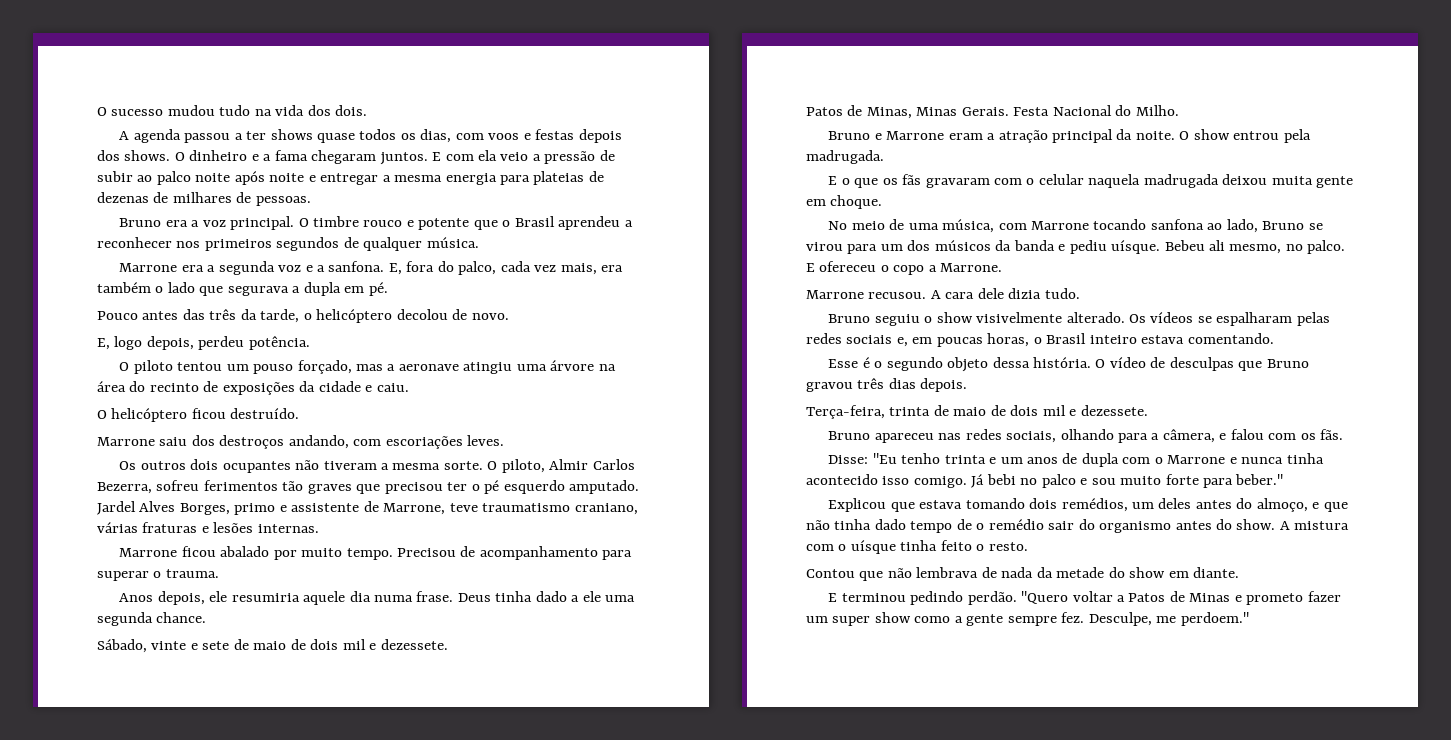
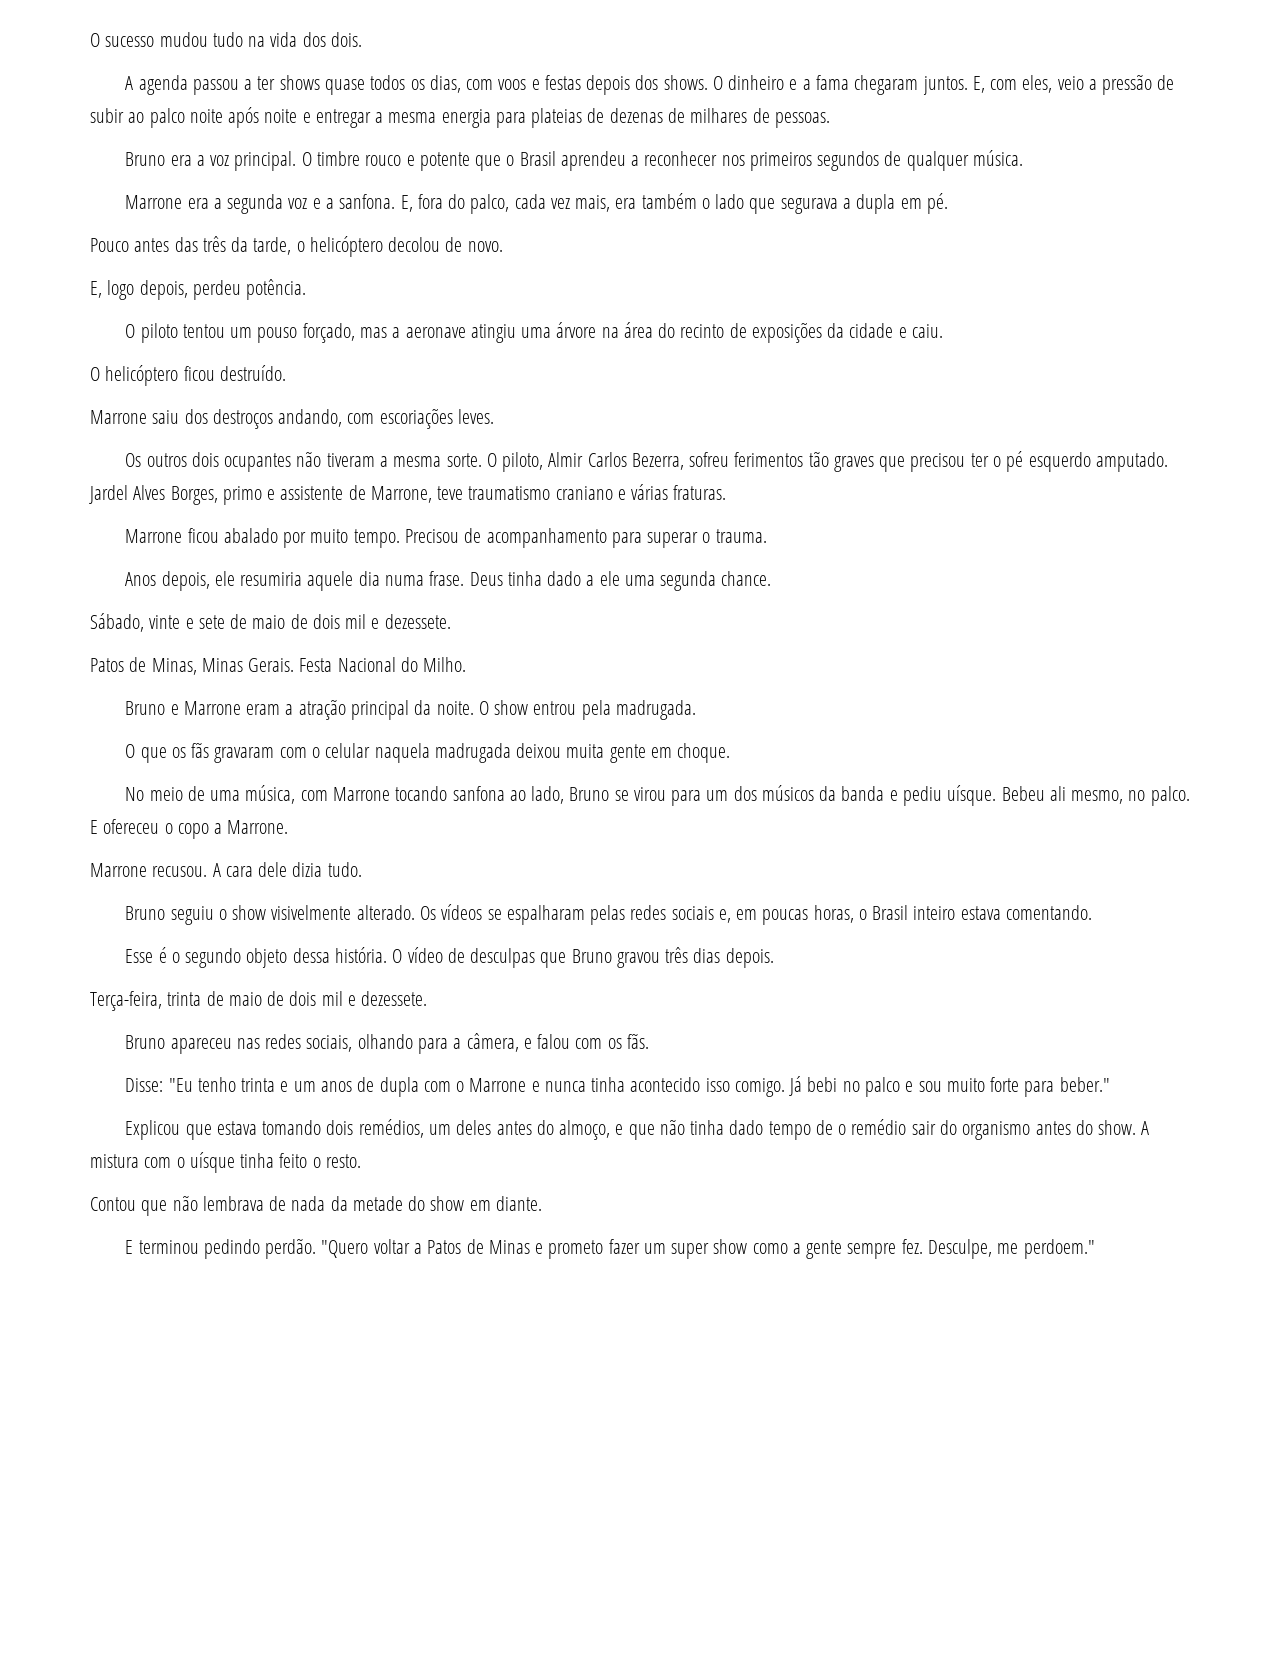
- E com ela veio a pressão de subir ao palco noite após noite e entregar a mesma energia para plateias de dezenas de milhares de pessoas.
+ E, com eles, veio a pressão de subir ao palco noite após noite e entregar a mesma energia para plateias de dezenas de milhares de pessoas.
- Jardel Alves Borges, primo e assistente de Marrone, teve traumatismo craniano, várias fraturas e lesões internas.
+ Jardel Alves Borges, primo e assistente de Marrone, teve traumatismo craniano e várias fraturas.
- E o que os fãs gravaram com o celular naquela madrugada deixou muita gente em choque.
+ O que os fãs gravaram com o celular naquela madrugada deixou muita gente em choque.

